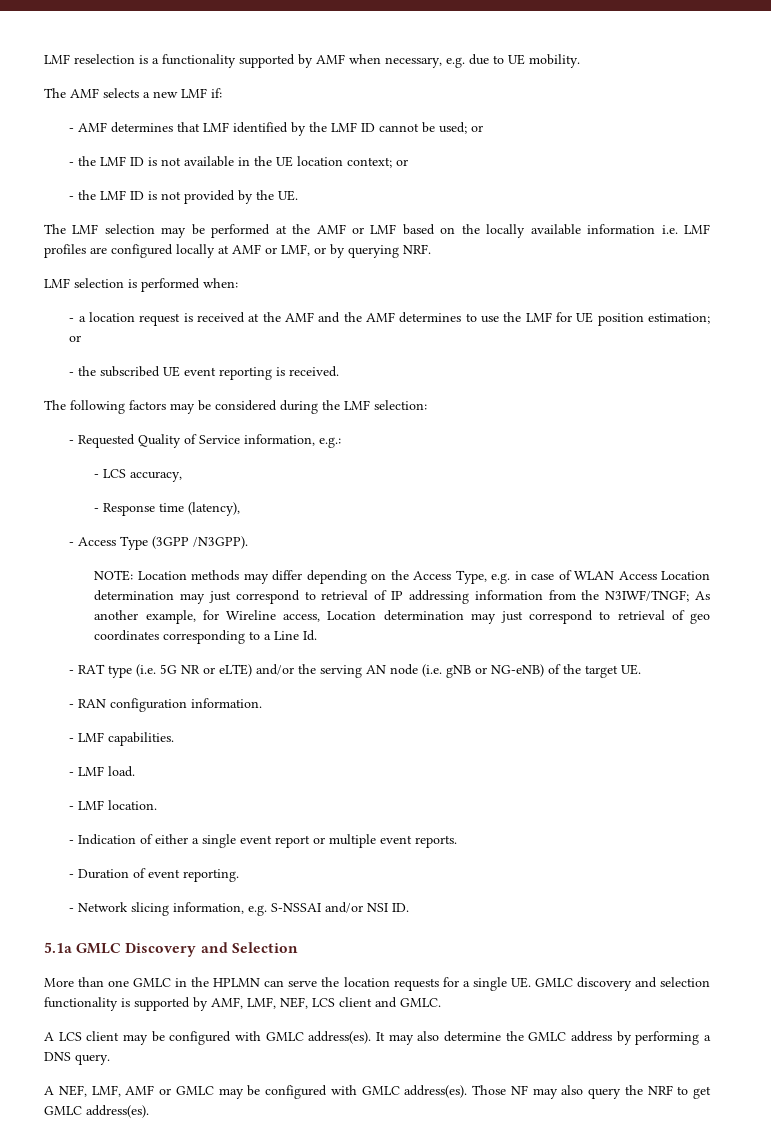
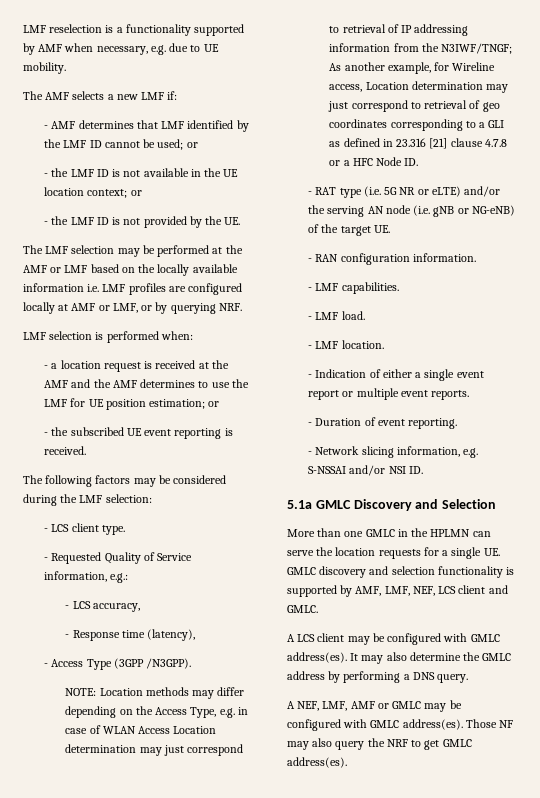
+ - LCS client type.
- NOTE: Location methods may differ depending on the Access Type, e.g. in case of WLAN Access Location determination may just correspond to retrieval of IP addressing information from the N3IWF/TNGF; As another example, for Wireline access, Location determination may just correspond to retrieval of geo coordinates corresponding to a Line Id.
+ NOTE: Location methods may differ depending on the Access Type, e.g. in case of WLAN Access Location determination may just correspond to retrieval of IP addressing information from the N3IWF/TNGF; As another example, for Wireline access, Location determination may just correspond to retrieval of geo coordinates corresponding to a GLI as defined in 23.316 [21] clause 4.7.8 or a HFC Node ID.

